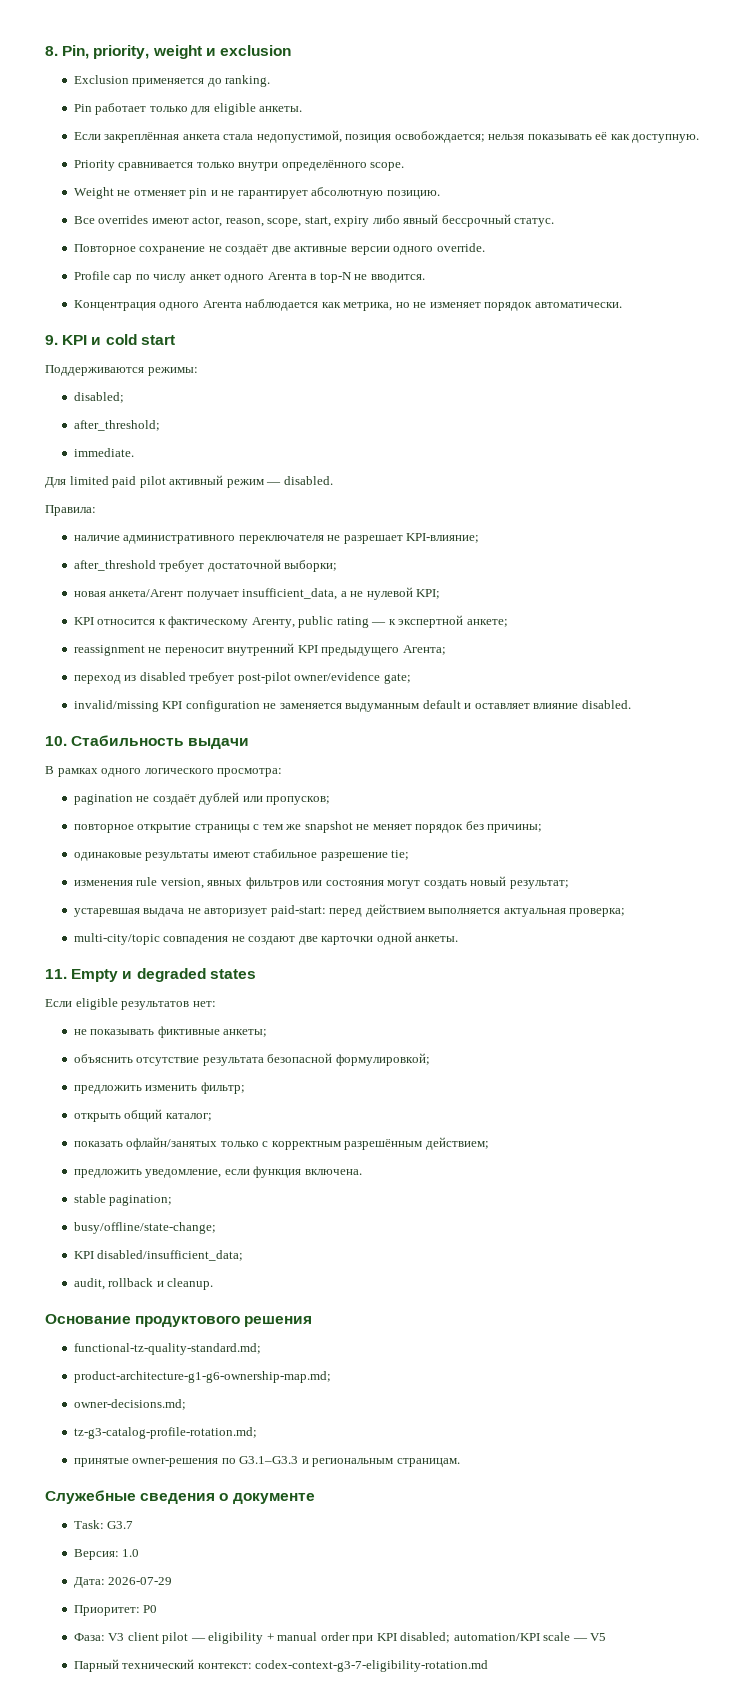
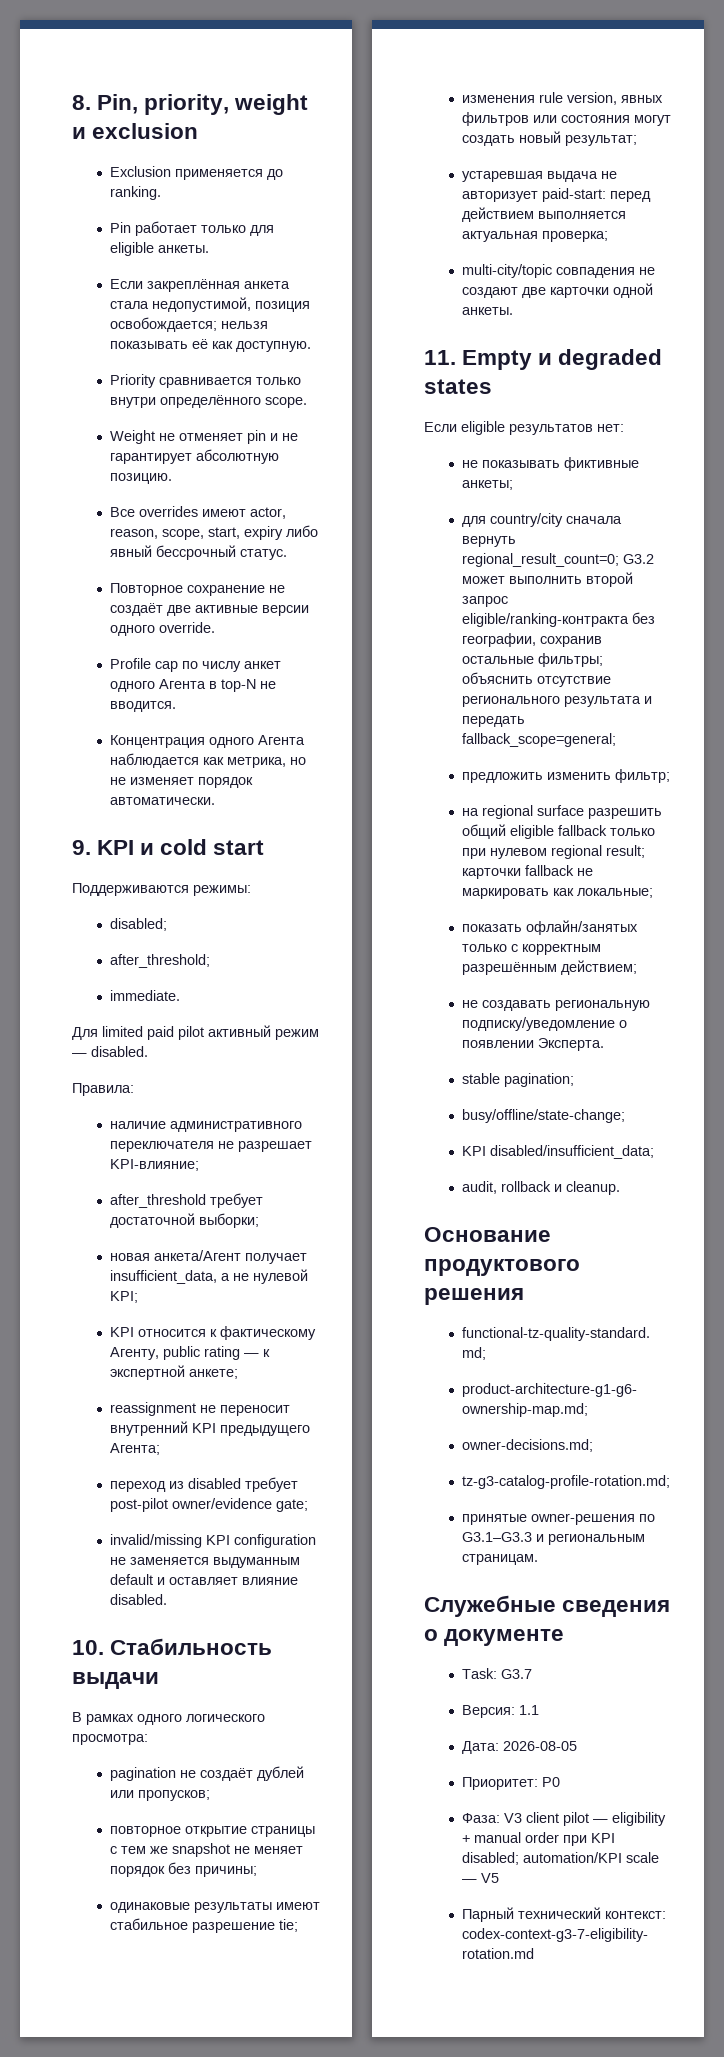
- объяснить отсутствие результата безопасной формулировкой;
+ для country/city сначала вернуть regional_result_count=0; G3.2 может выполнить второй запрос eligible/ranking-контракта без географии, сохранив остальные фильтры; объяснить отсутствие регионального результата и передать fallback_scope=general;
  предложить изменить фильтр;
- открыть общий каталог;
+ на regional surface разрешить общий eligible fallback только при нулевом regional result; карточки fallback не маркировать как локальные;
- предложить уведомление, если функция включена.
+ не создавать региональную подписку/уведомление о появлении Эксперта.
- Версия: 1.0
+ Версия: 1.1
- Дата: 2026-07-29
+ Дата: 2026-08-05

